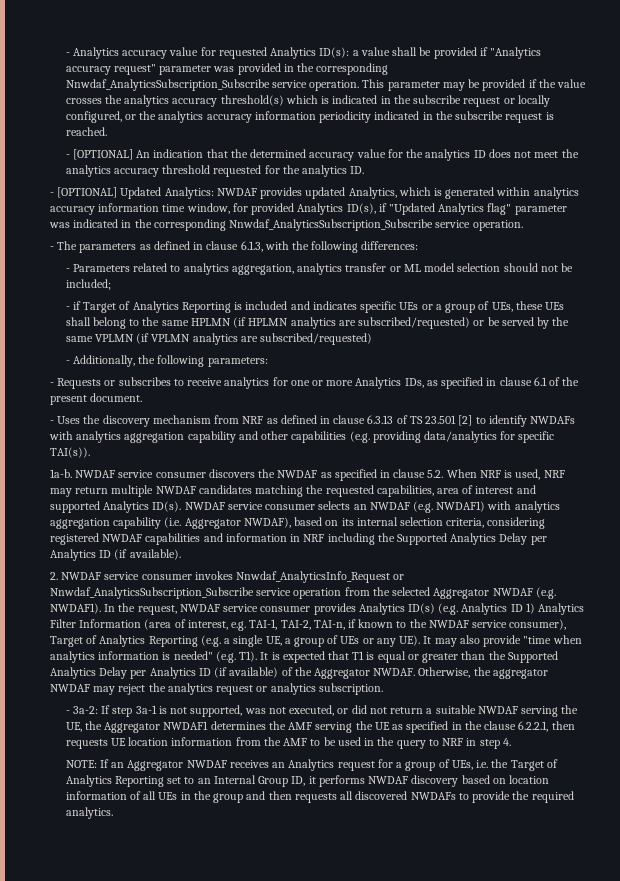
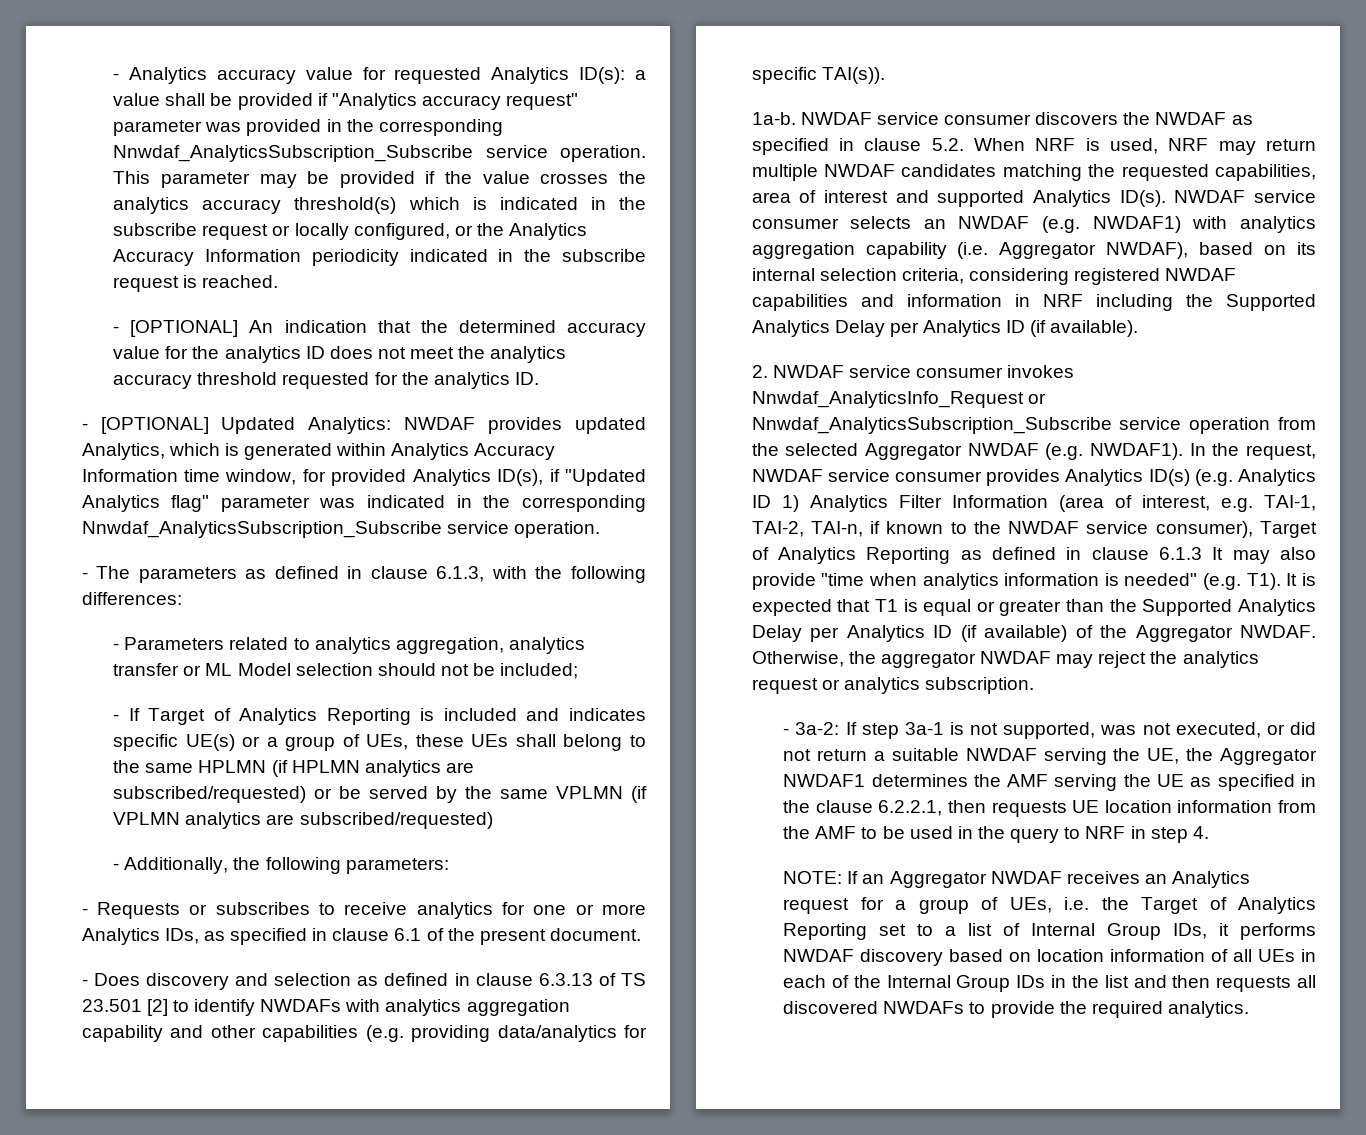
- This parameter may be provided if the value crosses the analytics accuracy threshold(s) which is indicated in the subscribe request or locally configured, or the analytics accuracy information periodicity indicated in the subscribe request is reached.
+ This parameter may be provided if the value crosses the analytics accuracy threshold(s) which is indicated in the subscribe request or locally configured, or the Analytics Accuracy Information periodicity indicated in the subscribe request is reached.
- - [OPTIONAL] Updated Analytics: NWDAF provides updated Analytics, which is generated within analytics accuracy information time window, for provided Analytics ID(s), if "Updated Analytics flag" parameter was indicated in the corresponding Nnwdaf_AnalyticsSubscription_Subscribe service operation.
+ - [OPTIONAL] Updated Analytics: NWDAF provides updated Analytics, which is generated within Analytics Accuracy Information time window, for provided Analytics ID(s), if "Updated Analytics flag" parameter was indicated in the corresponding Nnwdaf_AnalyticsSubscription_Subscribe service operation.
- - Parameters related to analytics aggregation, analytics transfer or ML model selection should not be included;
+ - Parameters related to analytics aggregation, analytics transfer or ML Model selection should not be included;
- - if Target of Analytics Reporting is included and indicates specific UEs or a group of UEs, these UEs shall belong to the same HPLMN (if HPLMN analytics are subscribed/requested) or be served by the same VPLMN (if VPLMN analytics are subscribed/requested)
+ - If Target of Analytics Reporting is included and indicates specific UE(s) or a group of UEs, these UEs shall belong to the same HPLMN (if HPLMN analytics are subscribed/requested) or be served by the same VPLMN (if VPLMN analytics are subscribed/requested)
- - Uses the discovery mechanism from NRF as defined in clause 6.3.13 of TS 23.501 [2] to identify NWDAFs with analytics aggregation capability and other capabilities (e.g. providing data/analytics for specific TAI(s)).
+ - Does discovery and selection as defined in clause 6.3.13 of TS 23.501 [2] to identify NWDAFs with analytics aggregation capability and other capabilities (e.g. providing data/analytics for specific TAI(s)).
- In the request, NWDAF service consumer provides Analytics ID(s) (e.g. Analytics ID 1) Analytics Filter Information (area of interest, e.g. TAI-1, TAI-2, TAI-n, if known to the NWDAF service consumer), Target of Analytics Reporting (e.g. a single UE, a group of UEs or any UE). It may also provide "time when analytics information is needed" (e.g. T1). It is expected that T1 is equal or greater than the Supported Analytics Delay per Analytics ID (if available) of the Aggregator NWDAF.
+ In the request, NWDAF service consumer provides Analytics ID(s) (e.g. Analytics ID 1) Analytics Filter Information (area of interest, e.g. TAI-1, TAI-2, TAI-n, if known to the NWDAF service consumer), Target of Analytics Reporting as defined in clause 6.1.3 It may also provide "time when analytics information is needed" (e.g. T1). It is expected that T1 is equal or greater than the Supported Analytics Delay per Analytics ID (if available) of the Aggregator NWDAF.
- NOTE: If an Aggregator NWDAF receives an Analytics request for a group of UEs, i.e. the Target of Analytics Reporting set to an Internal Group ID, it performs NWDAF discovery based on location information of all UEs in the group and then requests all discovered NWDAFs to provide the required analytics.
+ NOTE: If an Aggregator NWDAF receives an Analytics request for a group of UEs, i.e. the Target of Analytics Reporting set to a list of Internal Group IDs, it performs NWDAF discovery based on location information of all UEs in each of the Internal Group IDs in the list and then requests all discovered NWDAFs to provide the required analytics.

